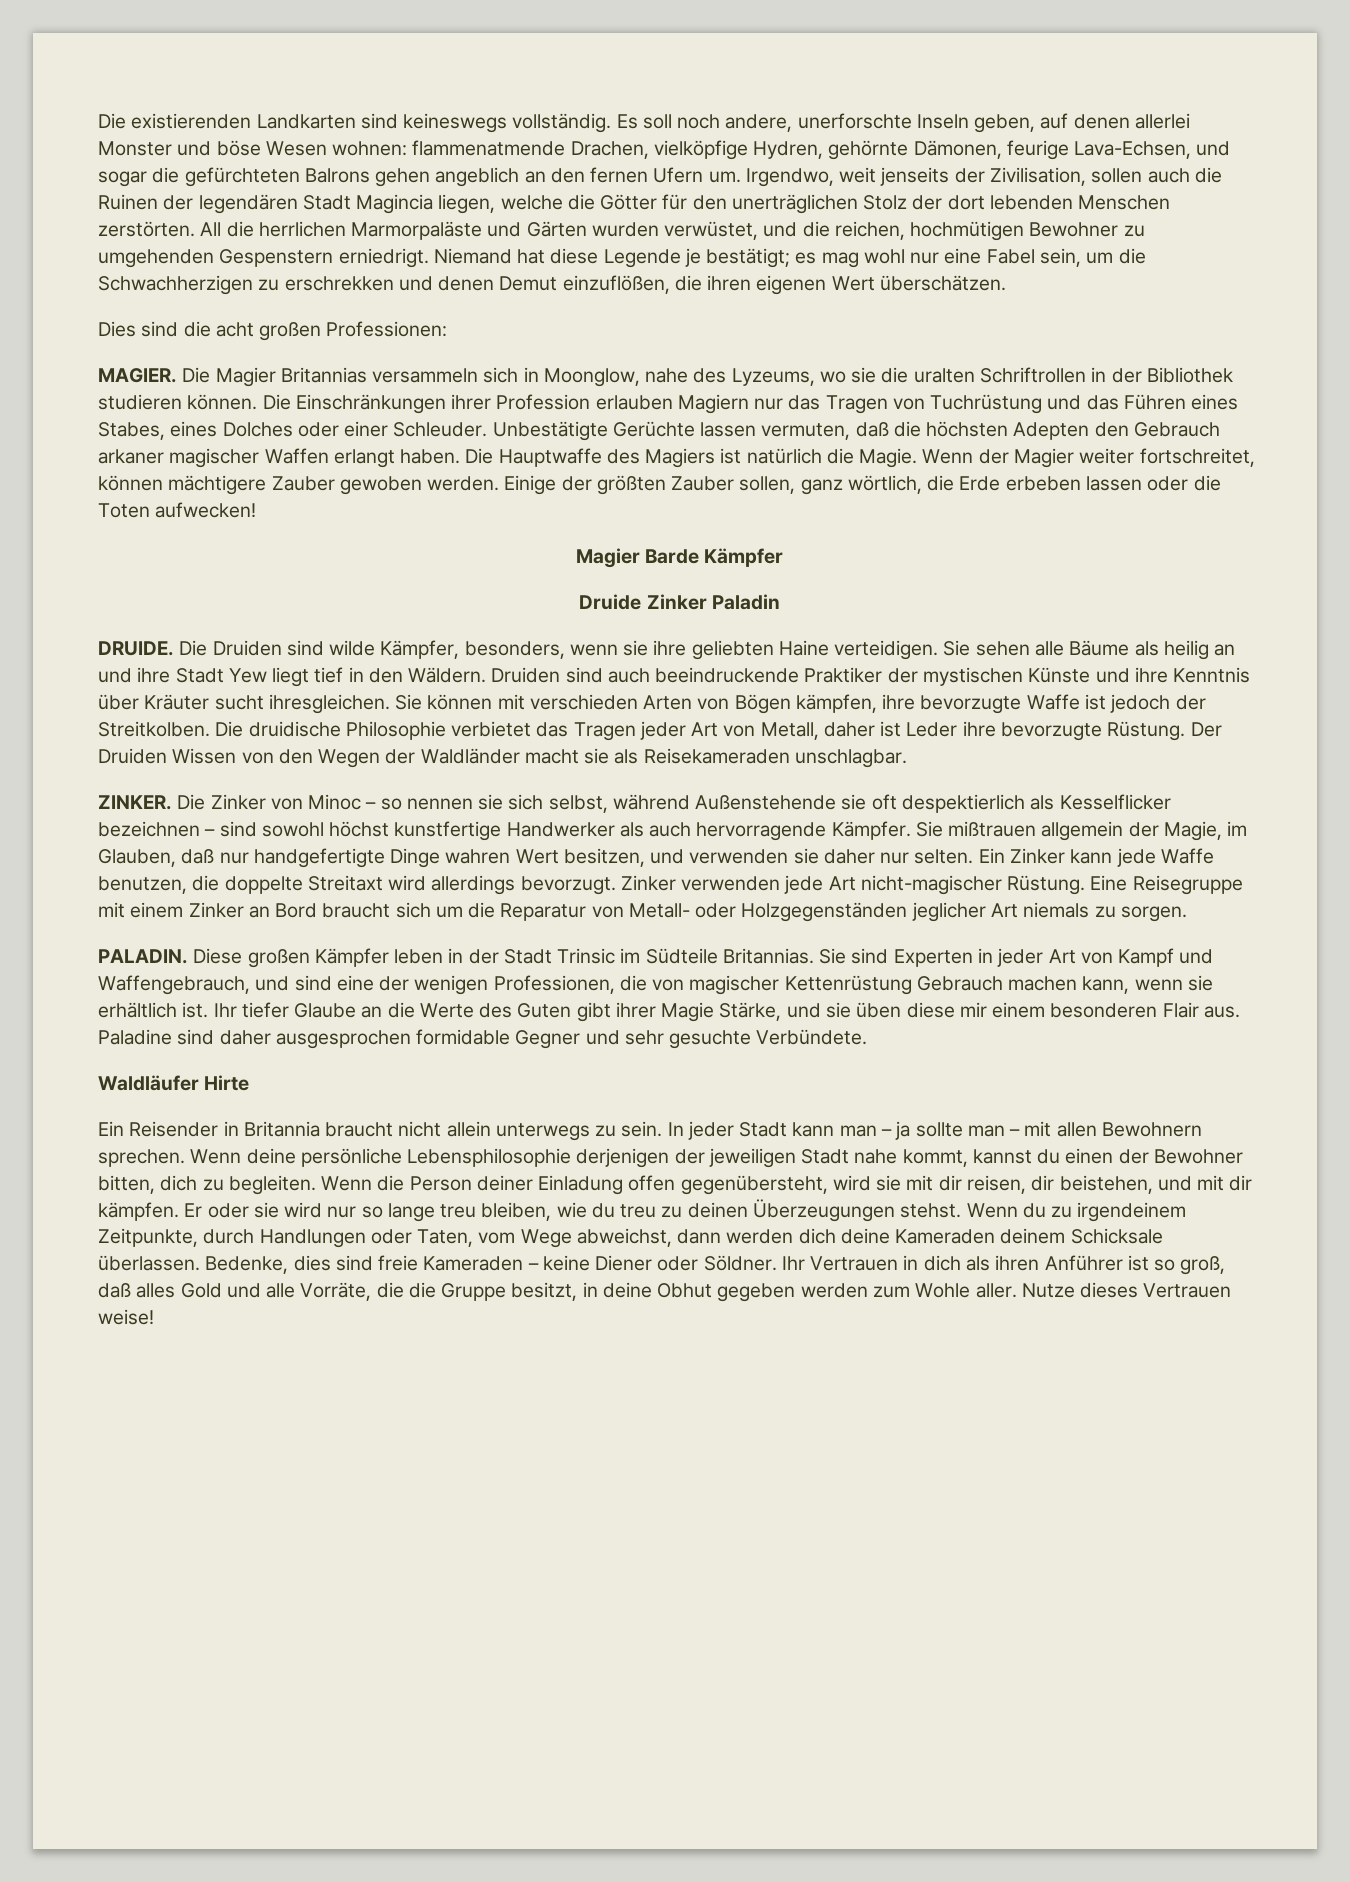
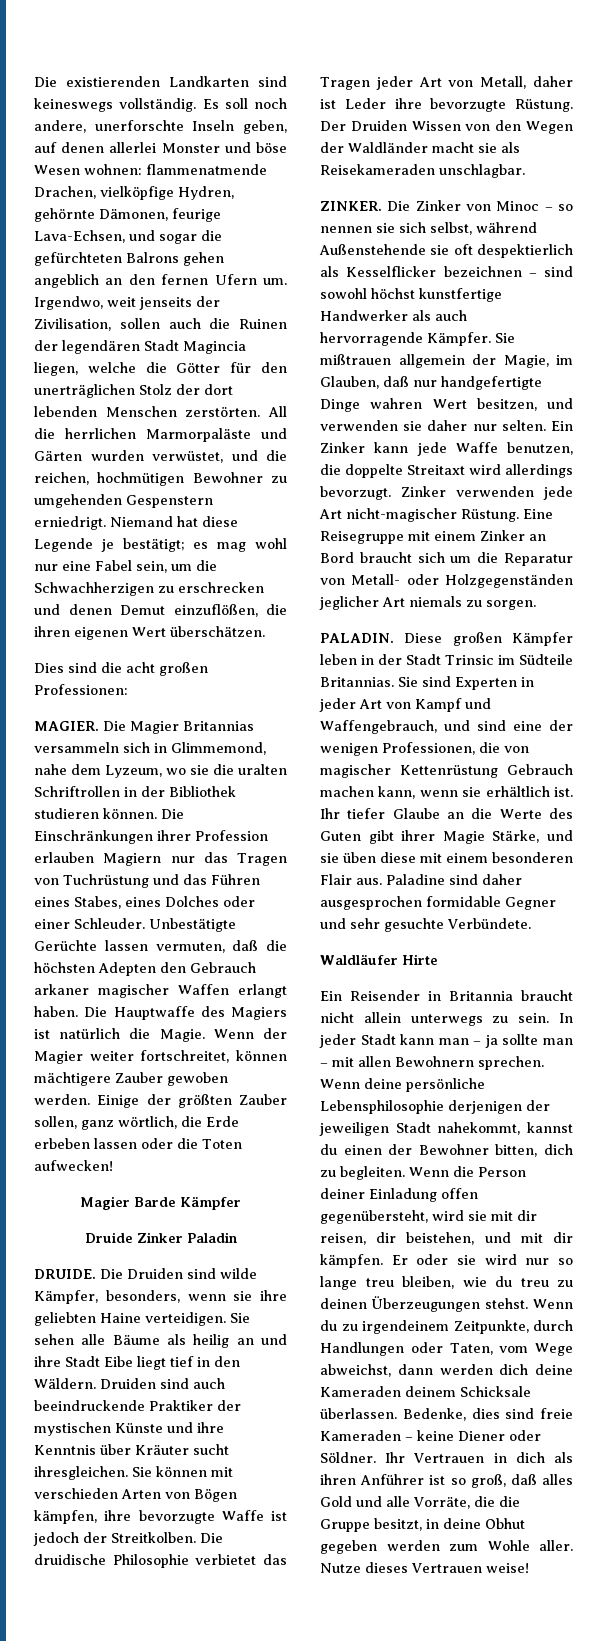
- Niemand hat diese Legende je bestätigt; es mag wohl nur eine Fabel sein, um die Schwachherzigen zu erschrekken und denen Demut einzuflößen, die ihren eigenen Wert überschätzen.
+ Niemand hat diese Legende je bestätigt; es mag wohl nur eine Fabel sein, um die Schwachherzigen zu erschrecken und denen Demut einzuflößen, die ihren eigenen Wert überschätzen.
- Die Magier Britannias versammeln sich in Moonglow, nahe des Lyzeums, wo sie die uralten Schriftrollen in der Bibliothek studieren können.
+ Die Magier Britannias versammeln sich in Glimmemond, nahe dem Lyzeum, wo sie die uralten Schriftrollen in der Bibliothek studieren können.
- Sie sehen alle Bäume als heilig an und ihre Stadt Yew liegt tief in den Wäldern.
+ Sie sehen alle Bäume als heilig an und ihre Stadt Eibe liegt tief in den Wäldern.
- Ihr tiefer Glaube an die Werte des Guten gibt ihrer Magie Stärke, und sie üben diese mir einem besonderen Flair aus.
+ Ihr tiefer Glaube an die Werte des Guten gibt ihrer Magie Stärke, und sie üben diese mit einem besonderen Flair aus.
- Wenn deine persönliche Lebensphilosophie derjenigen der jeweiligen Stadt nahe kommt, kannst du einen der Bewohner bitten, dich zu begleiten.
+ Wenn deine persönliche Lebensphilosophie derjenigen der jeweiligen Stadt nahekommt, kannst du einen der Bewohner bitten, dich zu begleiten.

